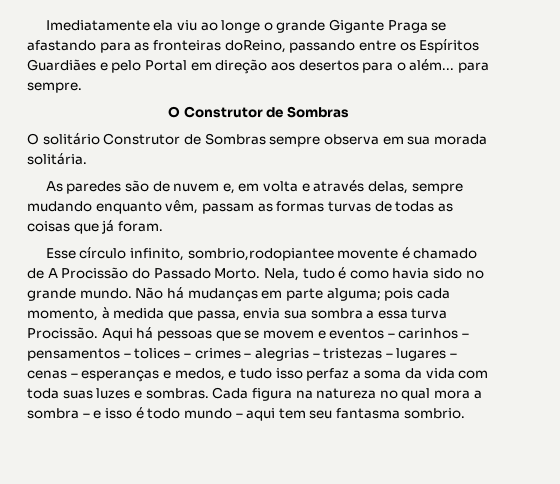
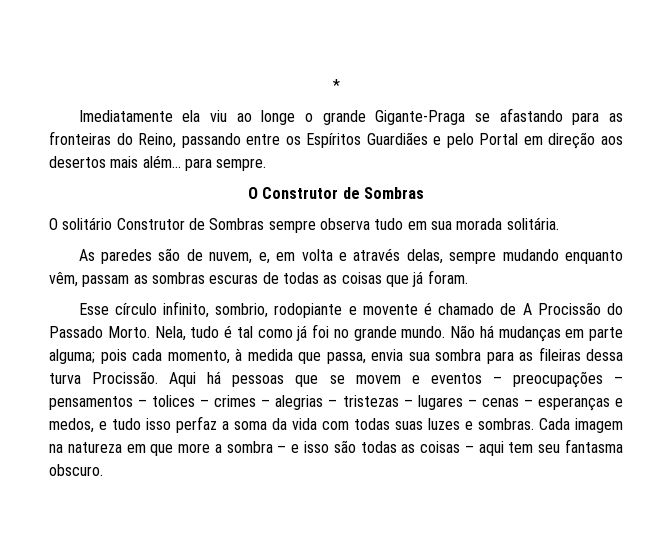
+ *
- Imediatamente ela viu ao longe o grande Gigante Praga se afastando para as fronteiras doReino, passando entre os Espíritos Guardiães e pelo Portal em direção aos desertos para o além... para sempre.
+ Imediatamente ela viu ao longe o grande Gigante-Praga se afastando para as fronteiras do Reino, passando entre os Espíritos Guardiães e pelo Portal em direção aos desertos mais além... para sempre.
- O solitário Construtor de Sombras sempre observa em sua morada solitária.
+ O solitário Construtor de Sombras sempre observa tudo em sua morada solitária.
- As paredes são de nuvem e, em volta e através delas, sempre mudando enquanto vêm, passam as formas turvas de todas as coisas que já foram.
+ As paredes são de nuvem, e, em volta e através delas, sempre mudando enquanto vêm, passam as sombras escuras de todas as coisas que já foram.
- Esse círculo infinito, sombrio,rodopiantee movente é chamado de A Procissão do Passado Morto.
+ Esse círculo infinito, sombrio, rodopiante e movente é chamado de A Procissão do Passado Morto.
- Nela, tudo é como havia sido no grande mundo.
+ Nela, tudo é tal como já foi no grande mundo.
- Não há mudanças em parte alguma; pois cada momento, à medida que passa, envia sua sombra a essa turva Procissão.
+ Não há mudanças em parte alguma; pois cada momento, à medida que passa, envia sua sombra para as fileiras dessa turva Procissão.
- Aqui há pessoas que se movem e eventos – carinhos – pensamentos – tolices – crimes – alegrias – tristezas – lugares – cenas – esperanças e medos, e tudo isso perfaz a soma da vida com toda suas luzes e sombras.
+ Aqui há pessoas que se movem e eventos – preocupações – pensamentos – tolices – crimes – alegrias – tristezas – lugares – cenas – esperanças e medos, e tudo isso perfaz a soma da vida com todas suas luzes e sombras.
- Cada figura na natureza no qual mora a sombra – e isso é todo mundo – aqui tem seu fantasma sombrio.
+ Cada imagem na natureza em que more a sombra – e isso são todas as coisas – aqui tem seu fantasma obscuro.

